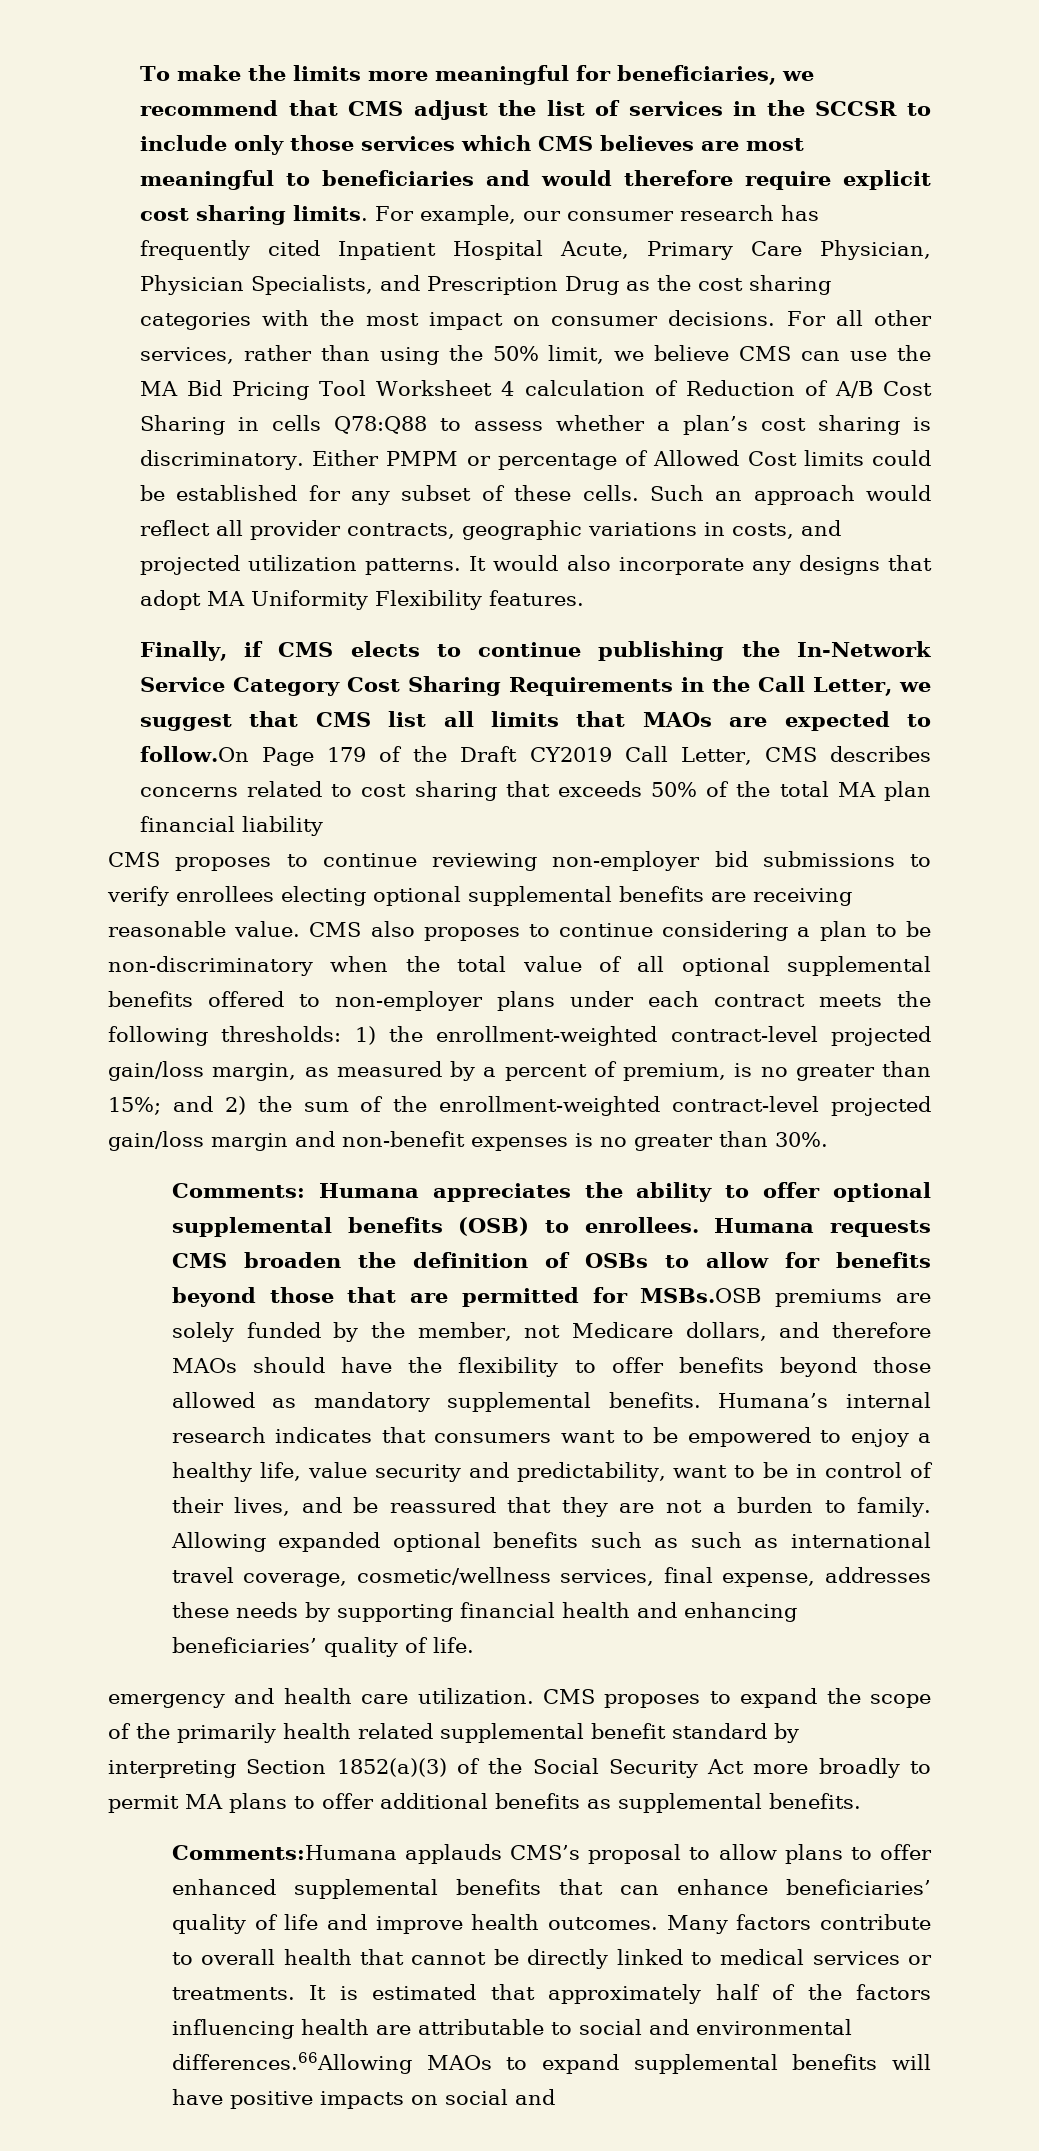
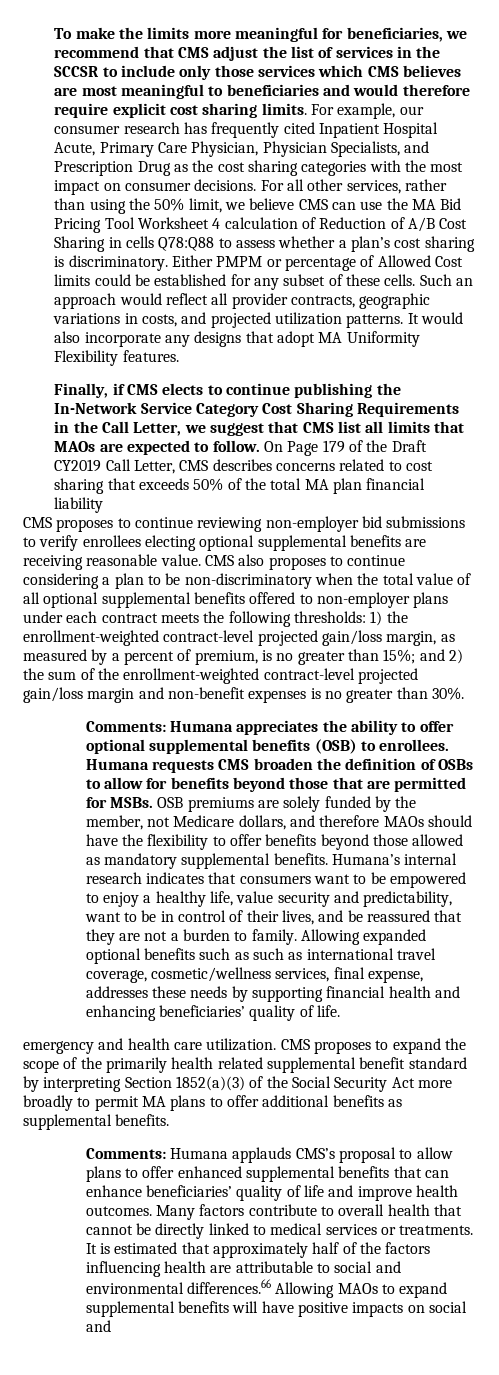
- Finally, if CMS elects to continue publishing the In-Network Service Category Cost Sharing Requirements in the Call Letter, we suggest that CMS list all limits that MAOs are expected to follow.On Page 179 of the Draft CY2019 Call Letter, CMS describes concerns related to cost sharing that exceeds 50% of the total MA plan financial liability
+ Finally, if CMS elects to continue publishing the In-Network Service Category Cost Sharing Requirements in the Call Letter, we suggest that CMS list all limits that MAOs are expected to follow. On Page 179 of the Draft CY2019 Call Letter, CMS describes concerns related to cost sharing that exceeds 50% of the total MA plan financial liability
- Humana requests CMS broaden the definition of OSBs to allow for benefits beyond those that are permitted for MSBs.OSB premiums are solely funded by the member, not Medicare dollars, and therefore MAOs should have the flexibility to offer benefits beyond those allowed as mandatory supplemental benefits.
+ Humana requests CMS broaden the definition of OSBs to allow for benefits beyond those that are permitted for MSBs. OSB premiums are solely funded by the member, not Medicare dollars, and therefore MAOs should have the flexibility to offer benefits beyond those allowed as mandatory supplemental benefits.
- Comments:Humana applauds CMS’s proposal to allow plans to offer enhanced supplemental benefits that can enhance beneficiaries’ quality of life and improve health outcomes.
+ Comments: Humana applauds CMS’s proposal to allow plans to offer enhanced supplemental benefits that can enhance beneficiaries’ quality of life and improve health outcomes.
- It is estimated that approximately half of the factors influencing health are attributable to social and environmental differences.66Allowing MAOs to expand supplemental benefits will have positive impacts on social and
+ It is estimated that approximately half of the factors influencing health are attributable to social and environmental differences.66 Allowing MAOs to expand supplemental benefits will have positive impacts on social and

